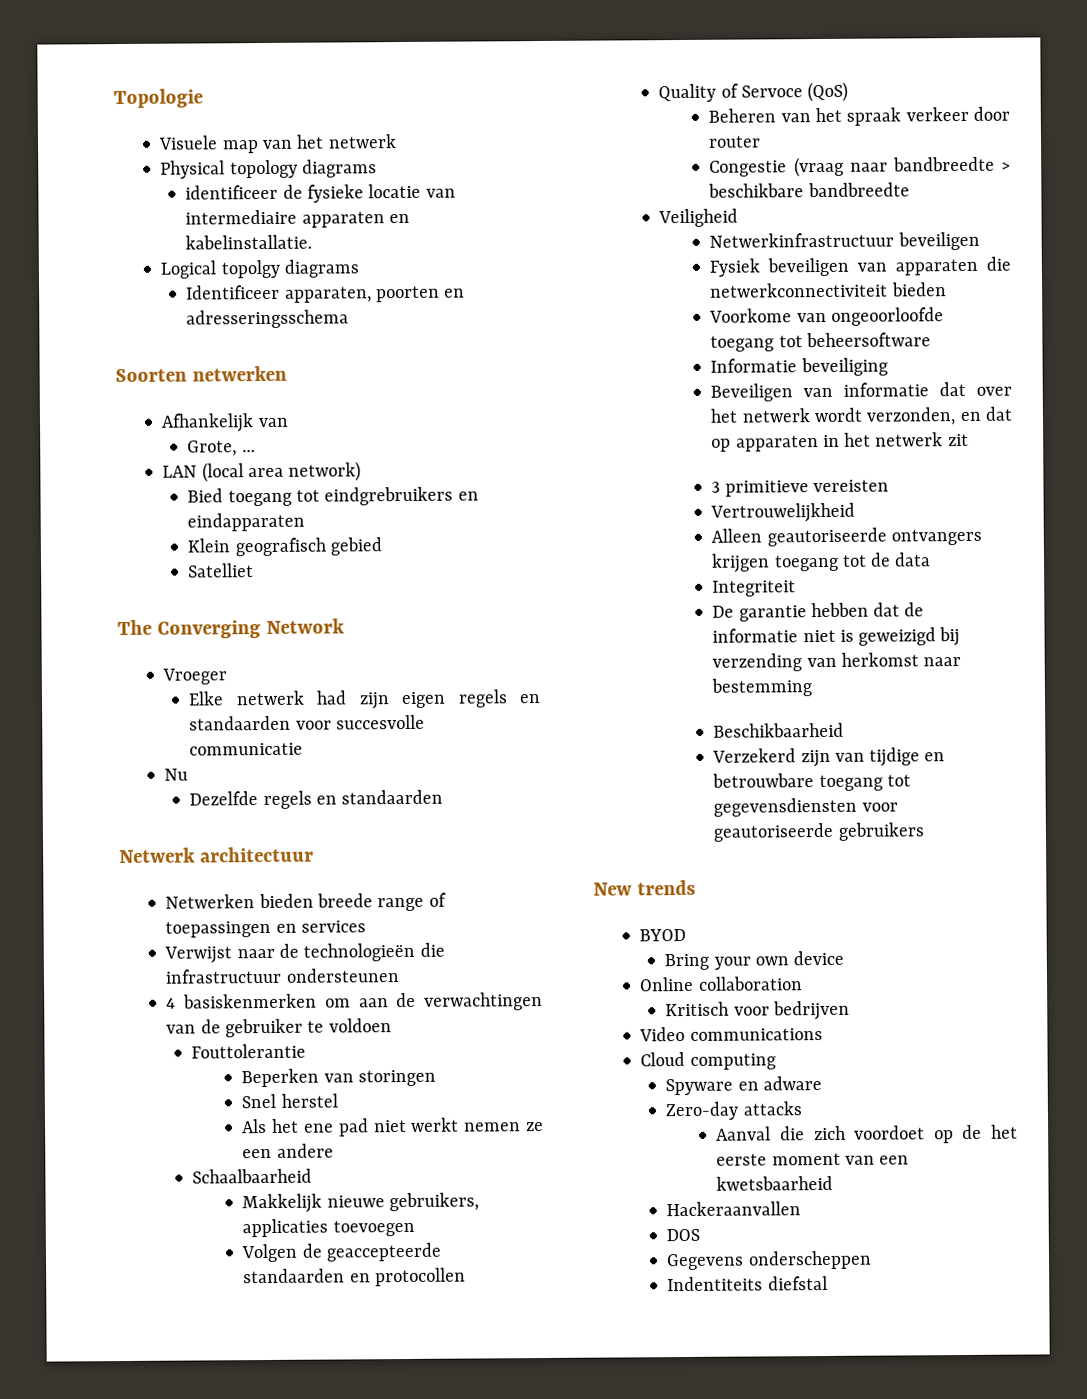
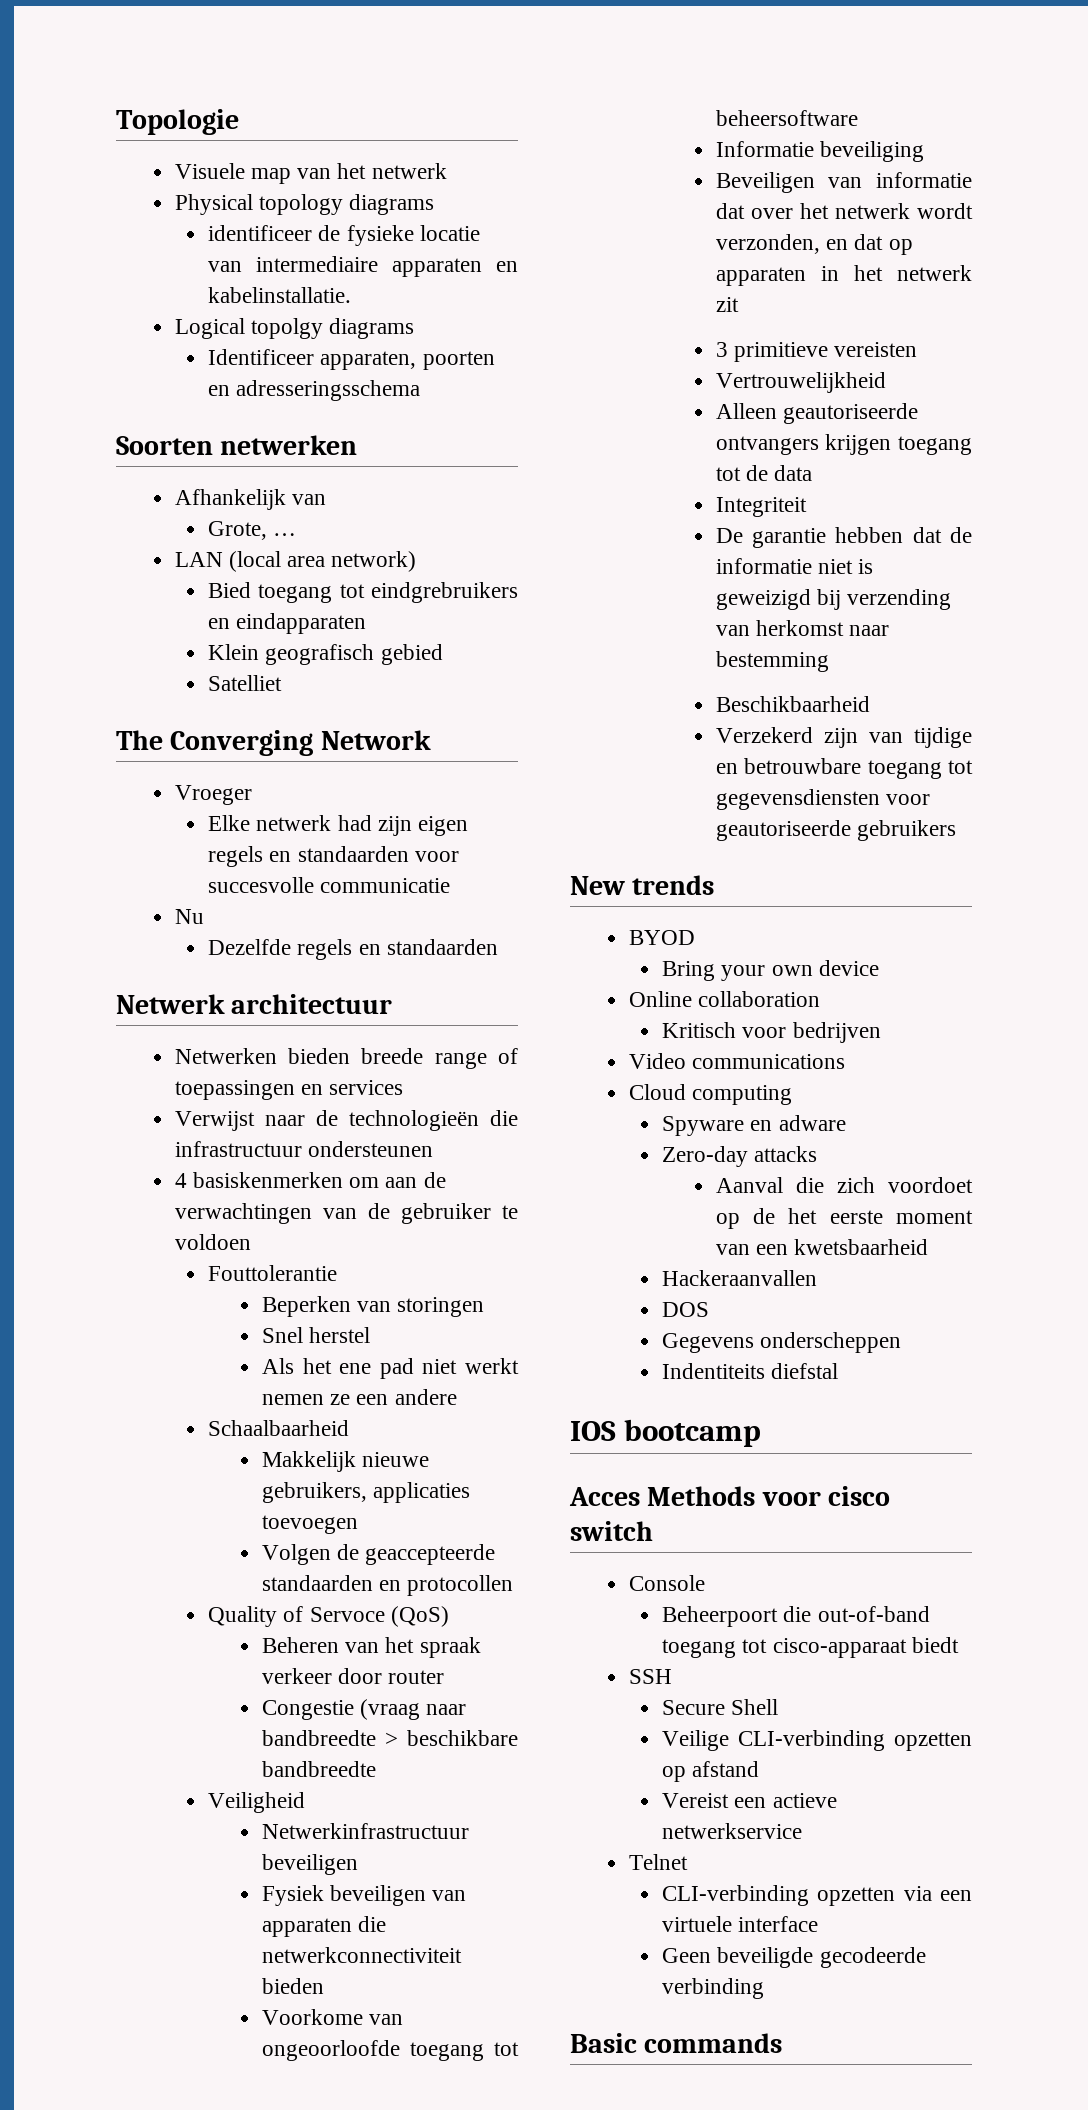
+ IOS bootcamp
+ Acces Methods voor cisco switch
+ Console
+ Beheerpoort die out-of-band toegang tot cisco-apparaat biedt
+ SSH
+ Secure Shell
+ Veilige CLI-verbinding opzetten op afstand
+ Vereist een actieve netwerkservice
+ Telnet
+ CLI-verbinding opzetten via een virtuele interface
+ Geen beveiligde gecodeerde verbinding
+ Basic commands

